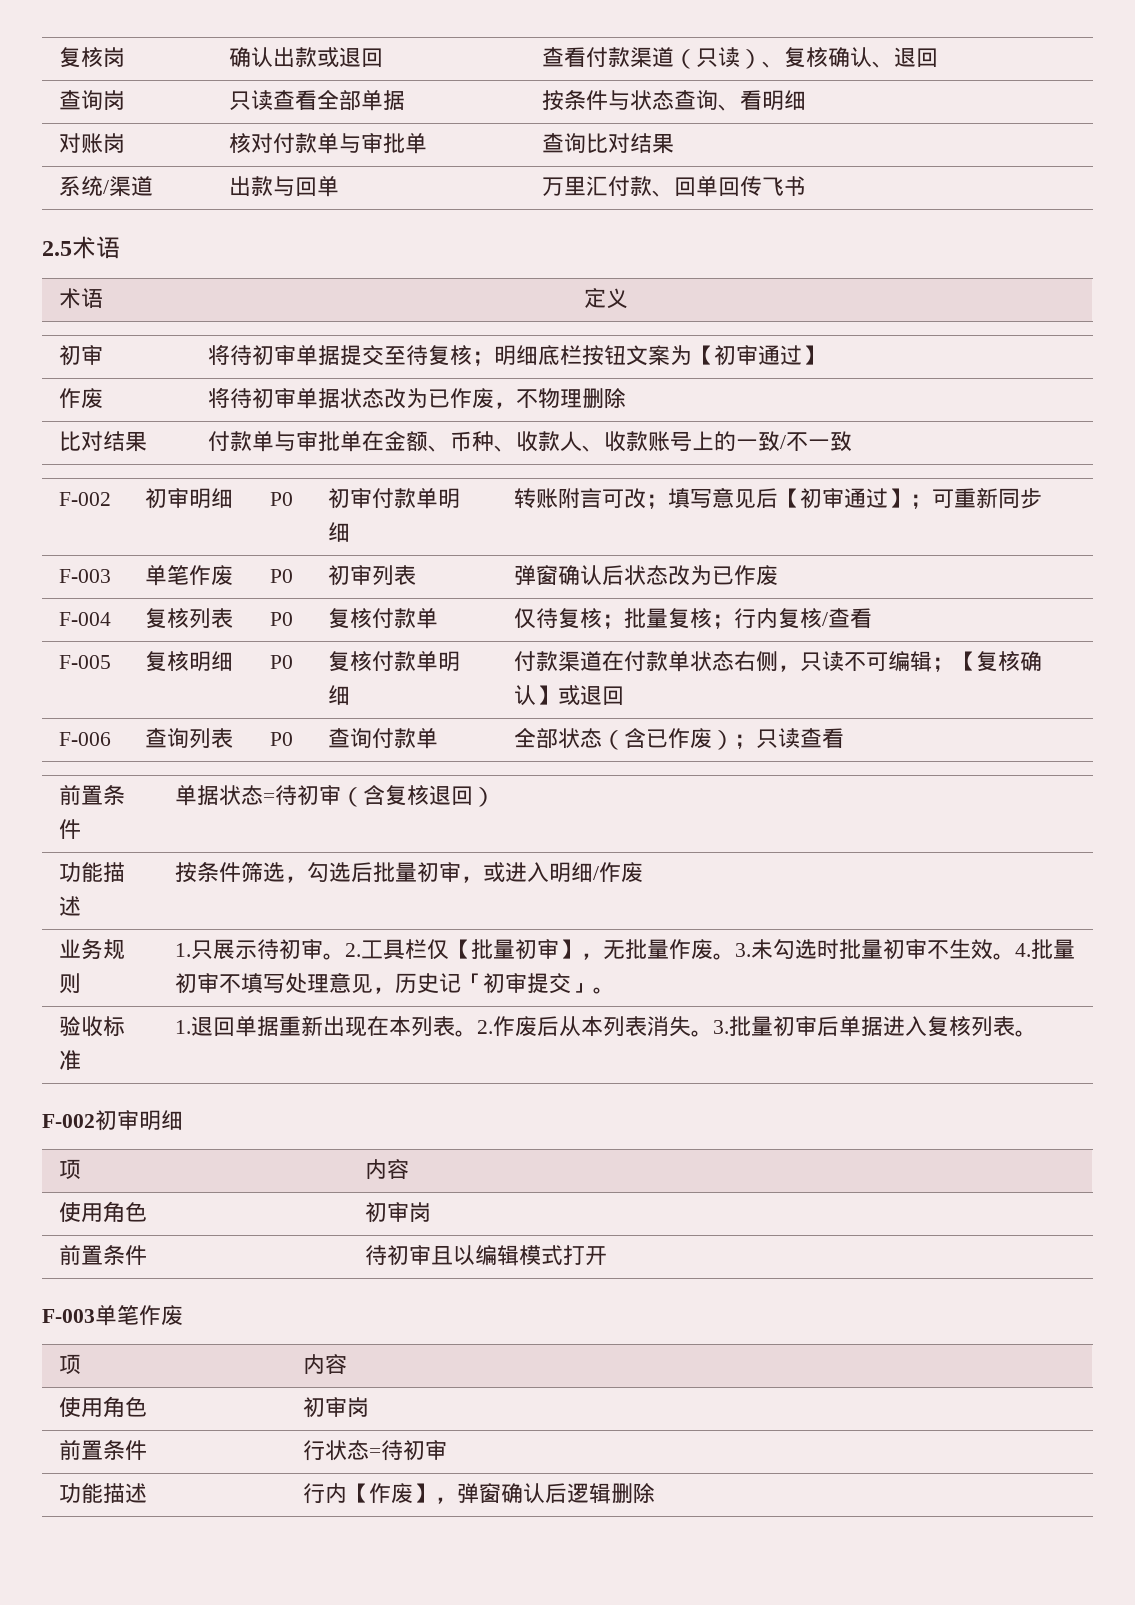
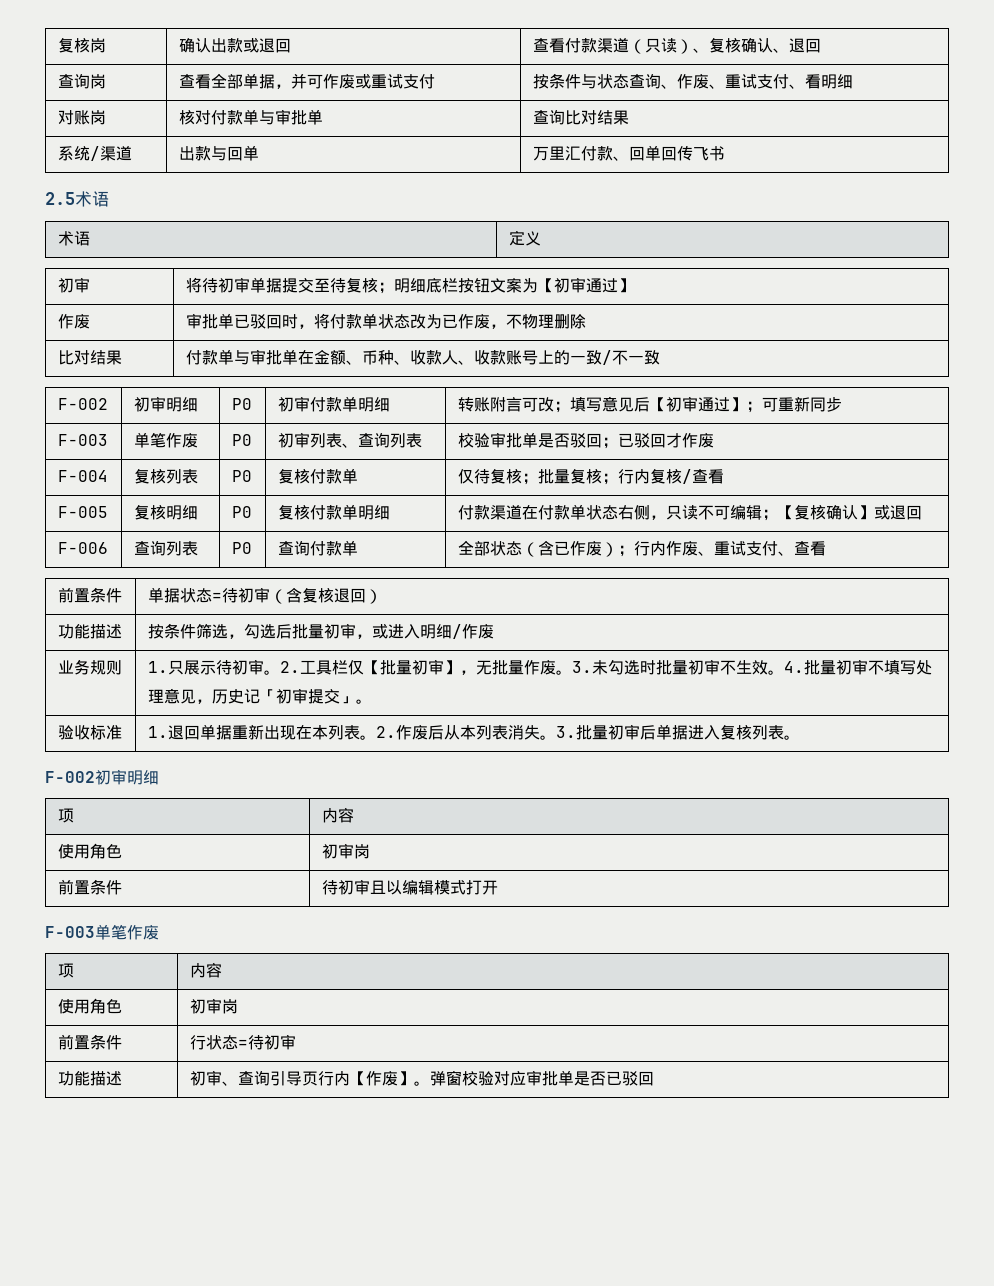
- 查询岗 | 只读查看全部单据 | 按条件与状态查询、看明细
+ 查询岗 | 查看全部单据，并可作废或重试支付 | 按条件与状态查询、作废、重试支付、看明细
- 作废 | 将待初审单据状态改为已作废，不物理删除
+ 作废 | 审批单已驳回时，将付款单状态改为已作废，不物理删除
- F-003 | 单笔作废 | P0 | 初审列表 | 弹窗确认后状态改为已作废
+ F-003 | 单笔作废 | P0 | 初审列表、查询列表 | 校验审批单是否驳回；已驳回才作废
- F-006 | 查询列表 | P0 | 查询付款单 | 全部状态（含已作废）；只读查看
+ F-006 | 查询列表 | P0 | 查询付款单 | 全部状态（含已作废）；行内作废、重试支付、查看
- 功能描述 | 行内【作废】，弹窗确认后逻辑删除
+ 功能描述 | 初审、查询引导页行内【作废】。弹窗校验对应审批单是否已驳回

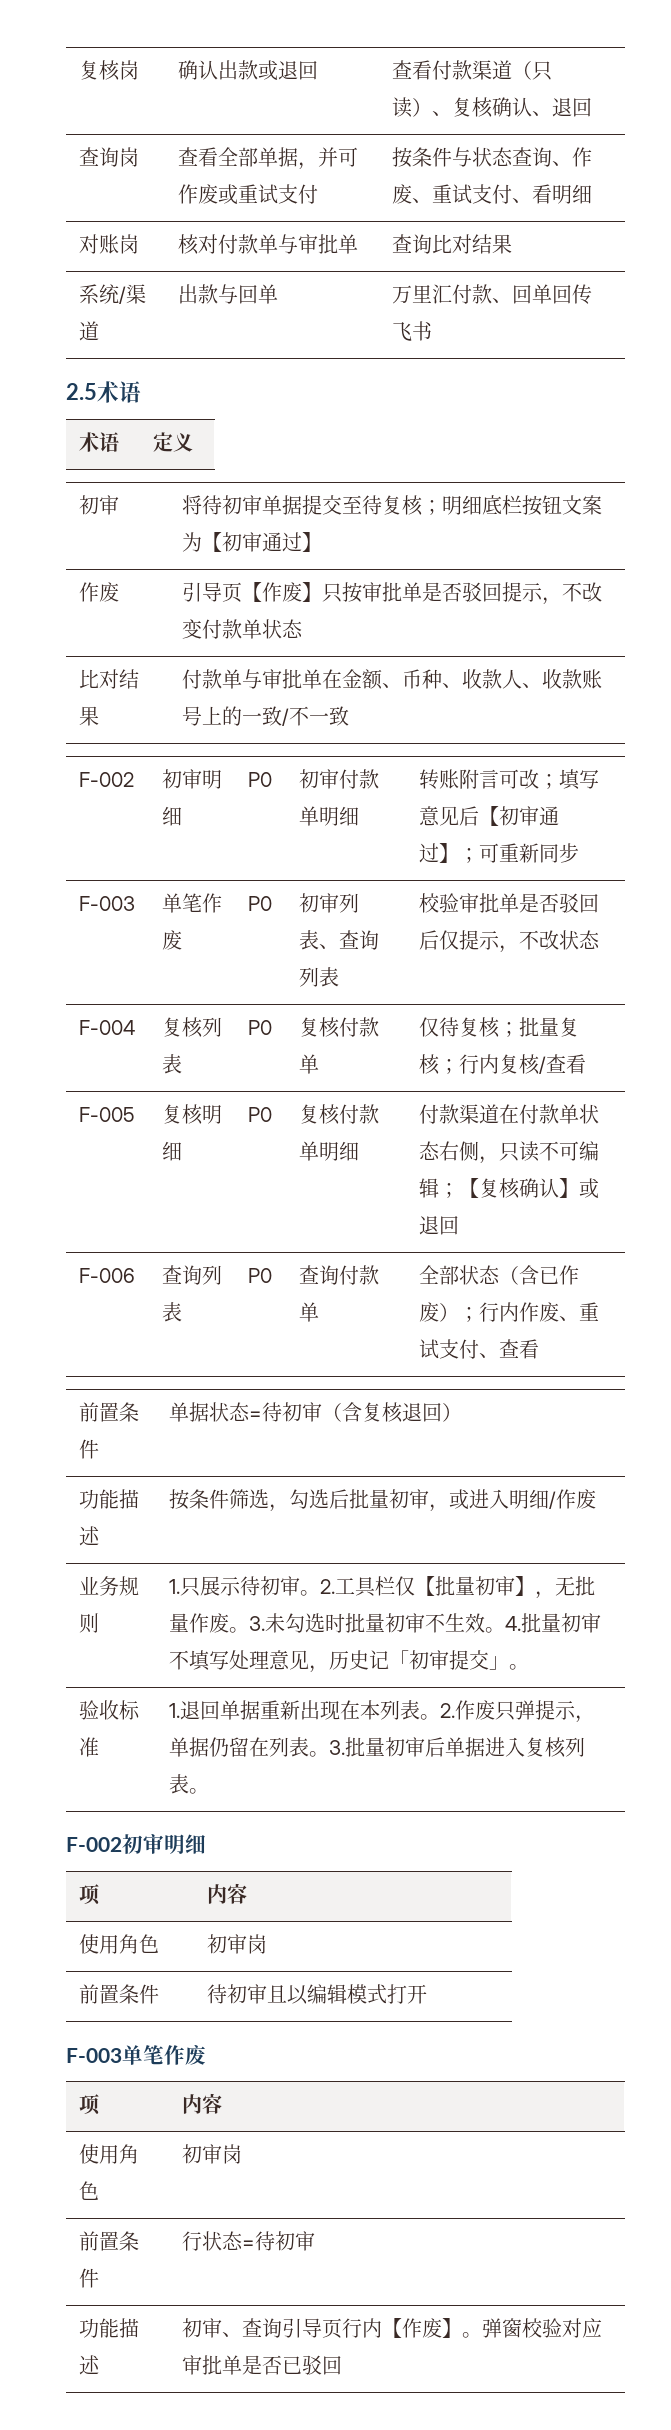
- 作废 | 审批单已驳回时，将付款单状态改为已作废，不物理删除
+ 作废 | 引导页【作废】只按审批单是否驳回提示，不改变付款单状态
- F-003 | 单笔作废 | P0 | 初审列表、查询列表 | 校验审批单是否驳回；已驳回才作废
+ F-003 | 单笔作废 | P0 | 初审列表、查询列表 | 校验审批单是否驳回后仅提示，不改状态
- 验收标准 | 1.退回单据重新出现在本列表。2.作废后从本列表消失。3.批量初审后单据进入复核列表。
+ 验收标准 | 1.退回单据重新出现在本列表。2.作废只弹提示，单据仍留在列表。3.批量初审后单据进入复核列表。

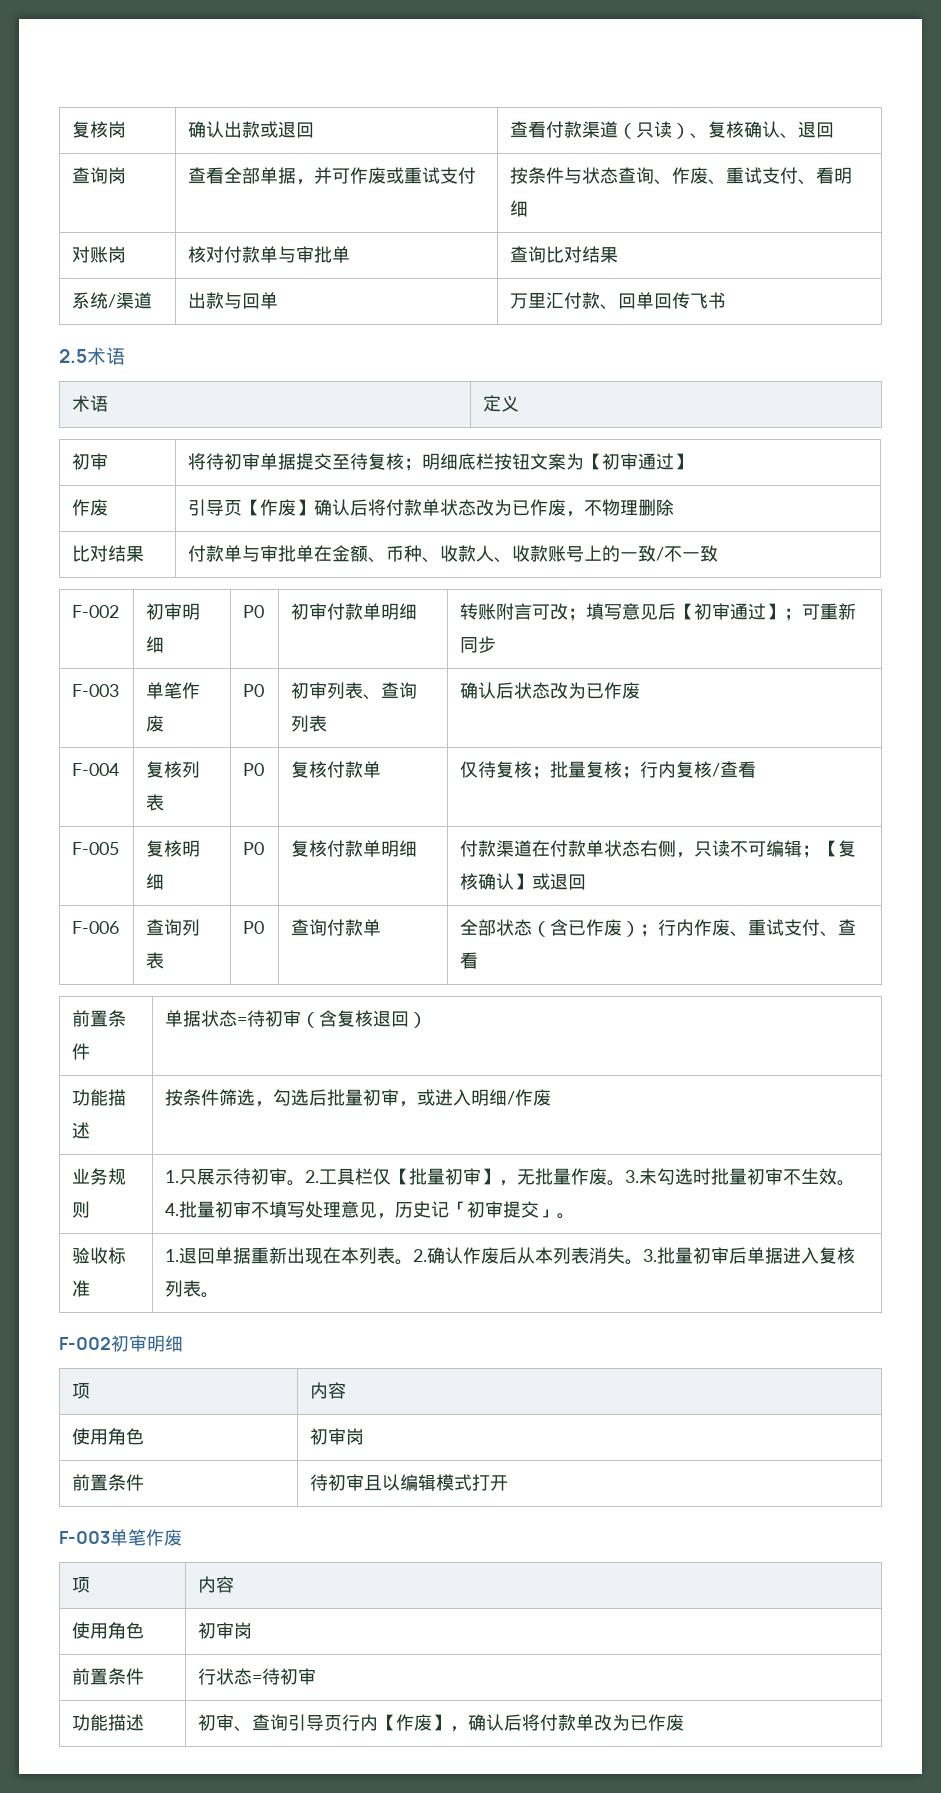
- 作废 | 引导页【作废】只按审批单是否驳回提示，不改变付款单状态
+ 作废 | 引导页【作废】确认后将付款单状态改为已作废，不物理删除
- F-003 | 单笔作废 | P0 | 初审列表、查询列表 | 校验审批单是否驳回后仅提示，不改状态
+ F-003 | 单笔作废 | P0 | 初审列表、查询列表 | 确认后状态改为已作废
- 验收标准 | 1.退回单据重新出现在本列表。2.作废只弹提示，单据仍留在列表。3.批量初审后单据进入复核列表。
+ 验收标准 | 1.退回单据重新出现在本列表。2.确认作废后从本列表消失。3.批量初审后单据进入复核列表。
- 功能描述 | 初审、查询引导页行内【作废】。弹窗校验对应审批单是否已驳回
+ 功能描述 | 初审、查询引导页行内【作废】，确认后将付款单改为已作废

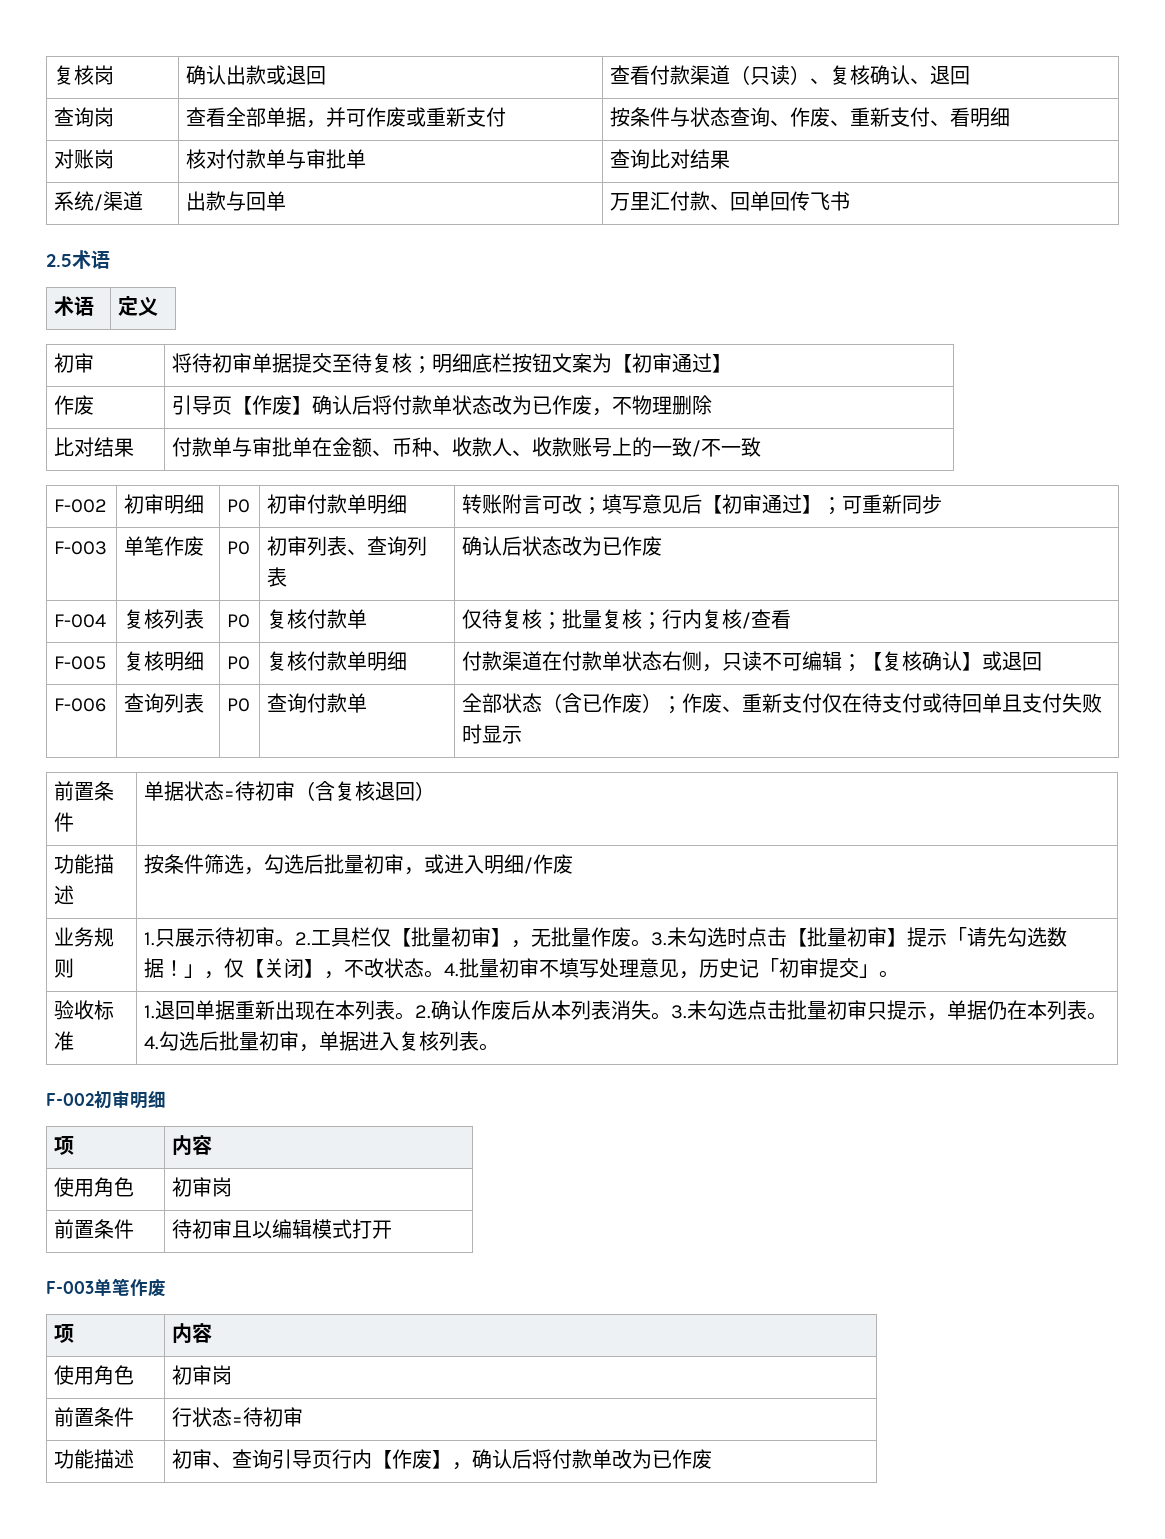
- 查询岗 | 查看全部单据，并可作废或重试支付 | 按条件与状态查询、作废、重试支付、看明细
+ 查询岗 | 查看全部单据，并可作废或重新支付 | 按条件与状态查询、作废、重新支付、看明细
- F-006 | 查询列表 | P0 | 查询付款单 | 全部状态（含已作废）；行内作废、重试支付、查看
+ F-006 | 查询列表 | P0 | 查询付款单 | 全部状态（含已作废）；作废、重新支付仅在待支付或待回单且支付失败时显示
- 3.未勾选时批量初审不生效。
+ 3.未勾选时点击【批量初审】提示「请先勾选数据！」，仅【关闭】，不改状态。
- 验收标准 | 1.退回单据重新出现在本列表。2.确认作废后从本列表消失。3.批量初审后单据进入复核列表。
+ 验收标准 | 1.退回单据重新出现在本列表。2.确认作废后从本列表消失。3.未勾选点击批量初审只提示，单据仍在本列表。4.勾选后批量初审，单据进入复核列表。

